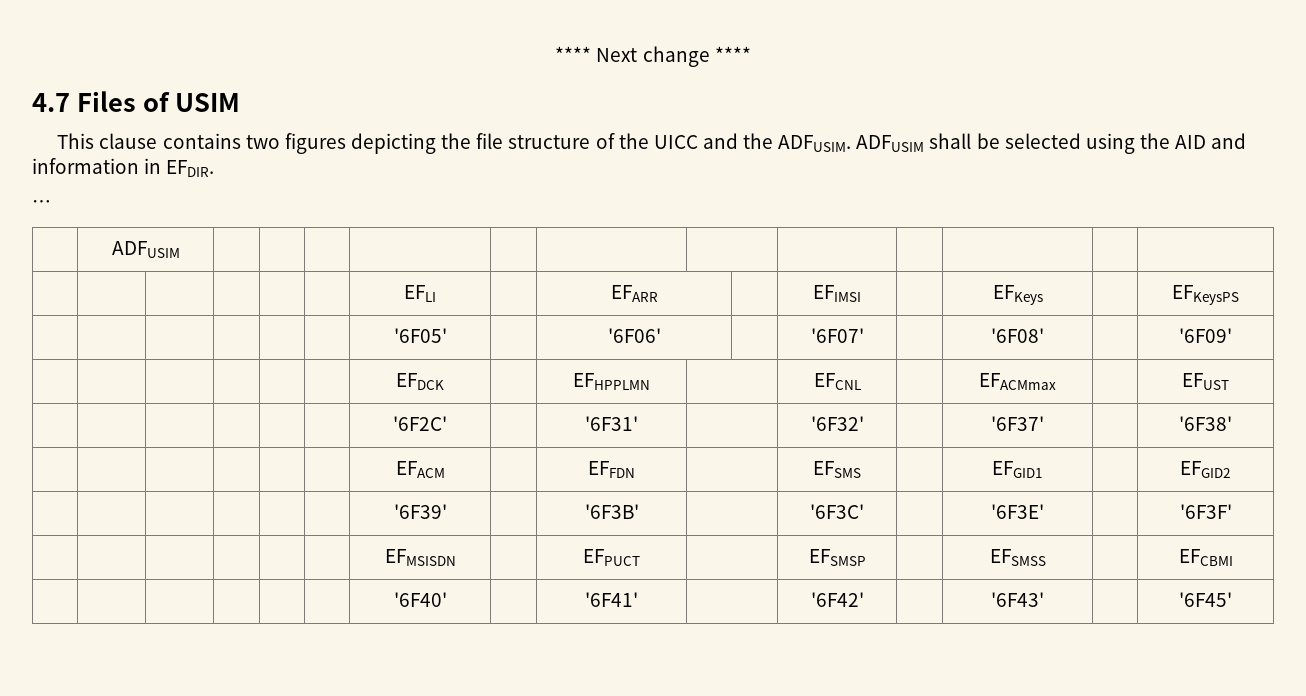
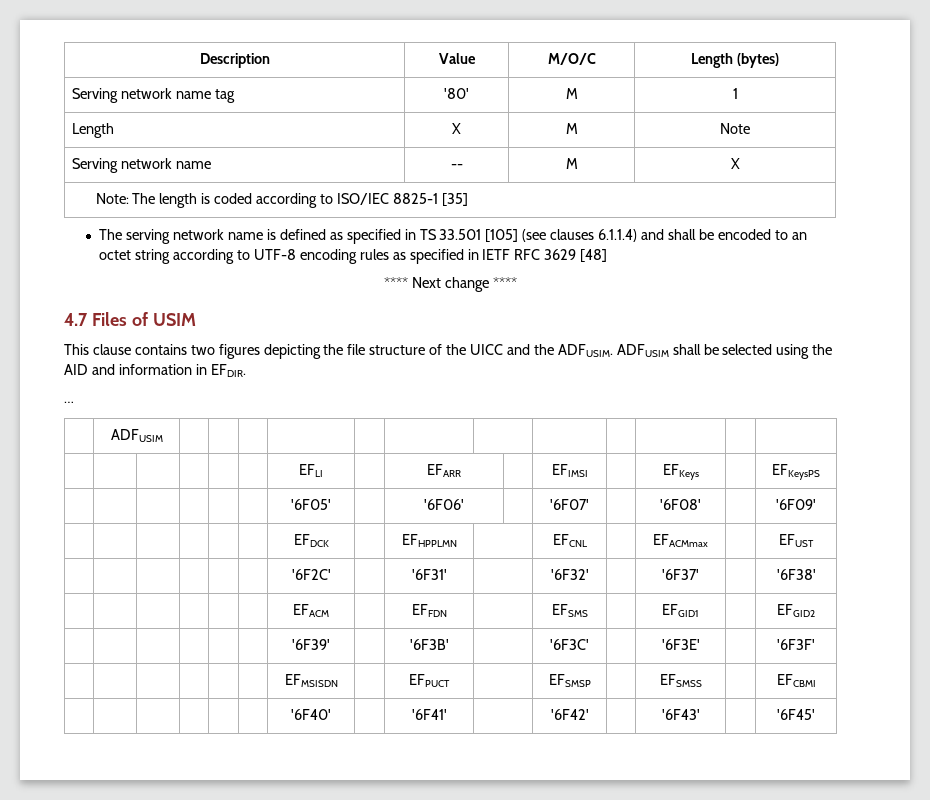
+ Description | Value | M/O/C | Length (bytes)
+ Serving network name tag | '80' | M | 1
+ Length | X | M | Note
+ Serving network name | -- | M | X
+ Note: The length is coded according to ISO/IEC 8825-1 [35]
+ The serving network name is defined as specified in TS 33.501 [105] (see clauses 6.1.1.4) and shall be encoded to an octet string according to UTF-8 encoding rules as specified in IETF RFC 3629 [48]

